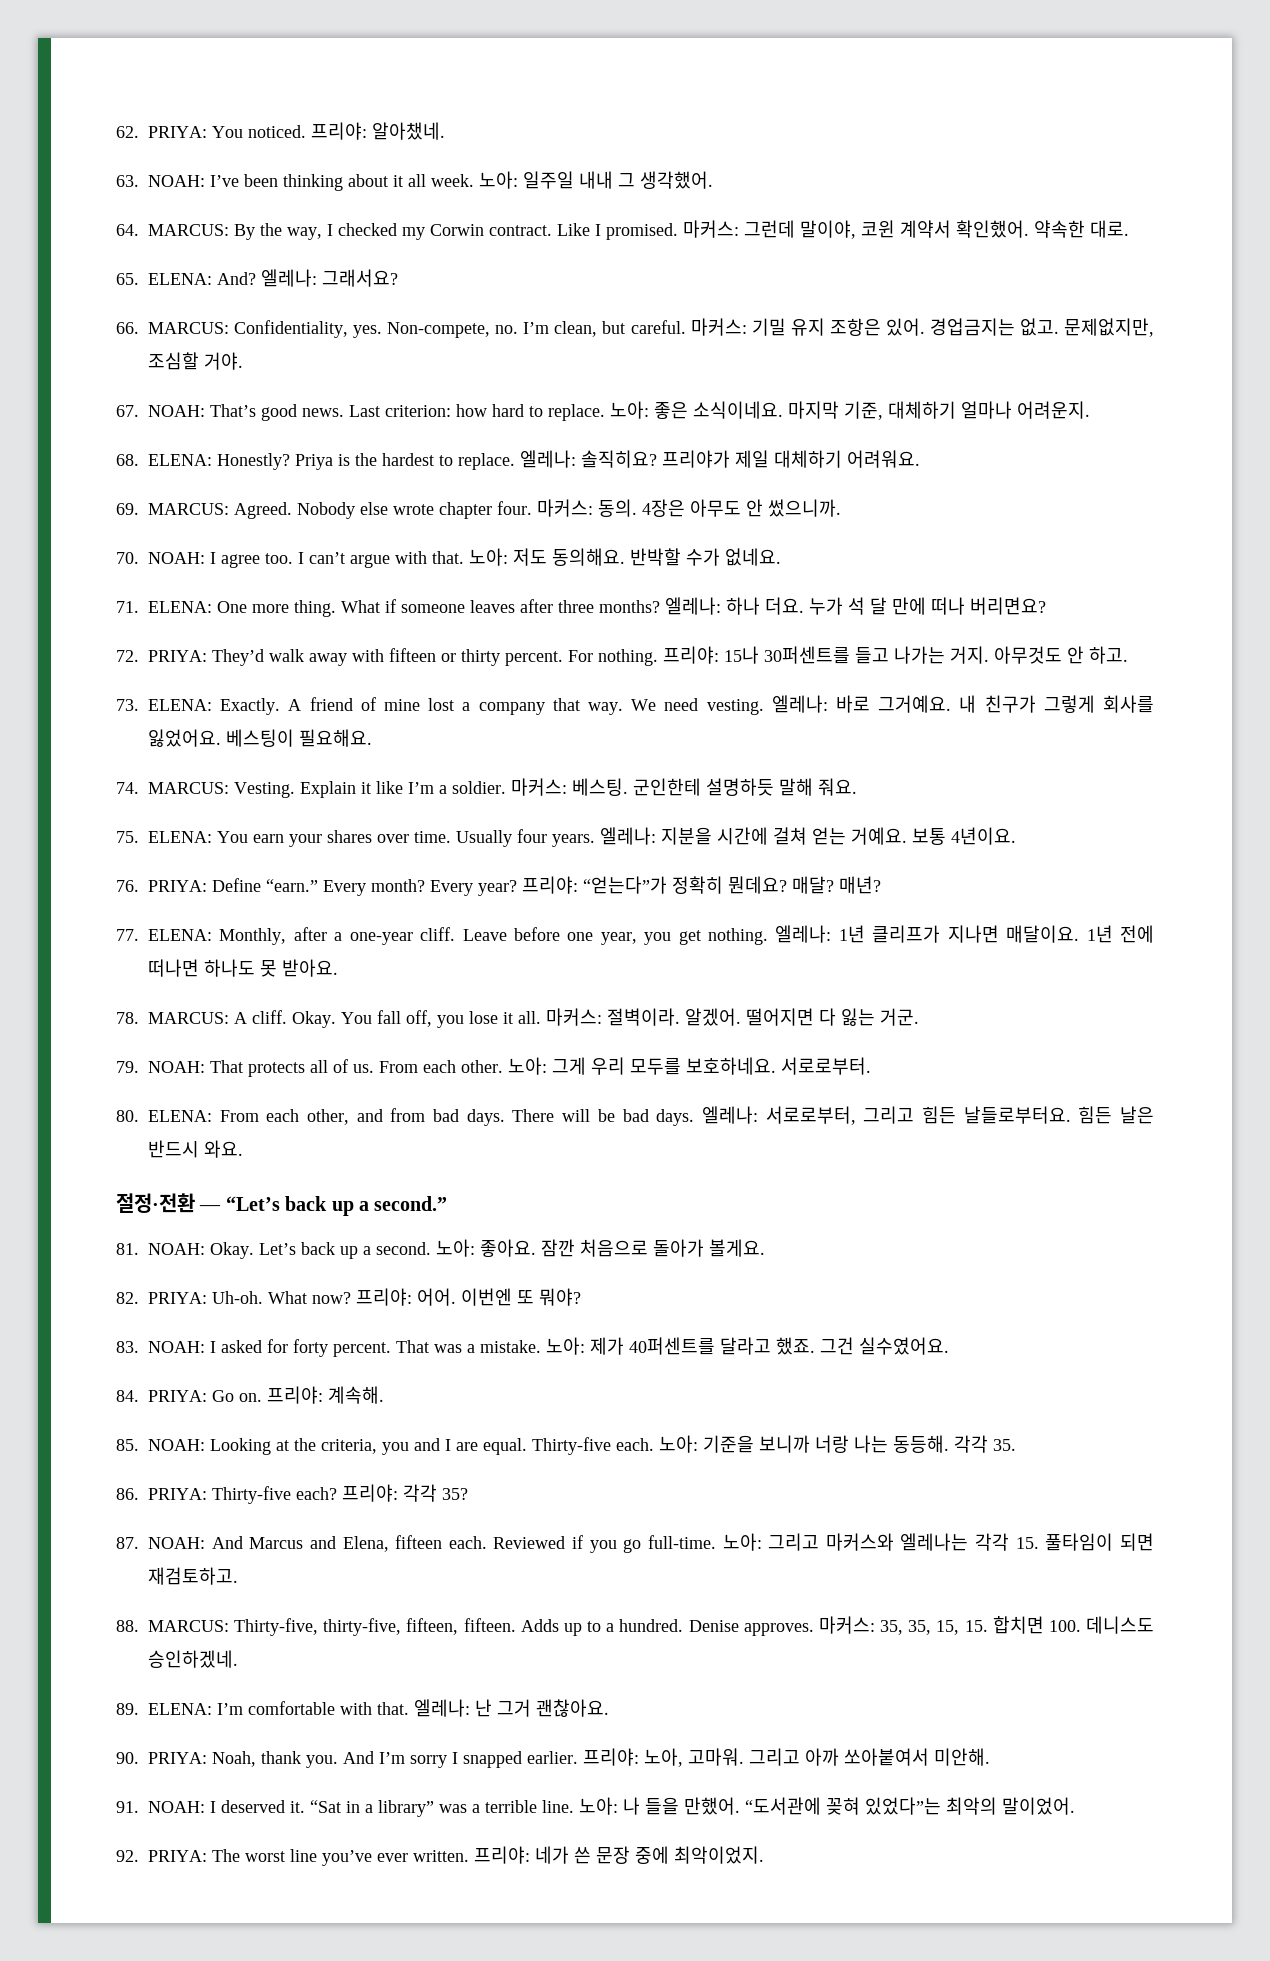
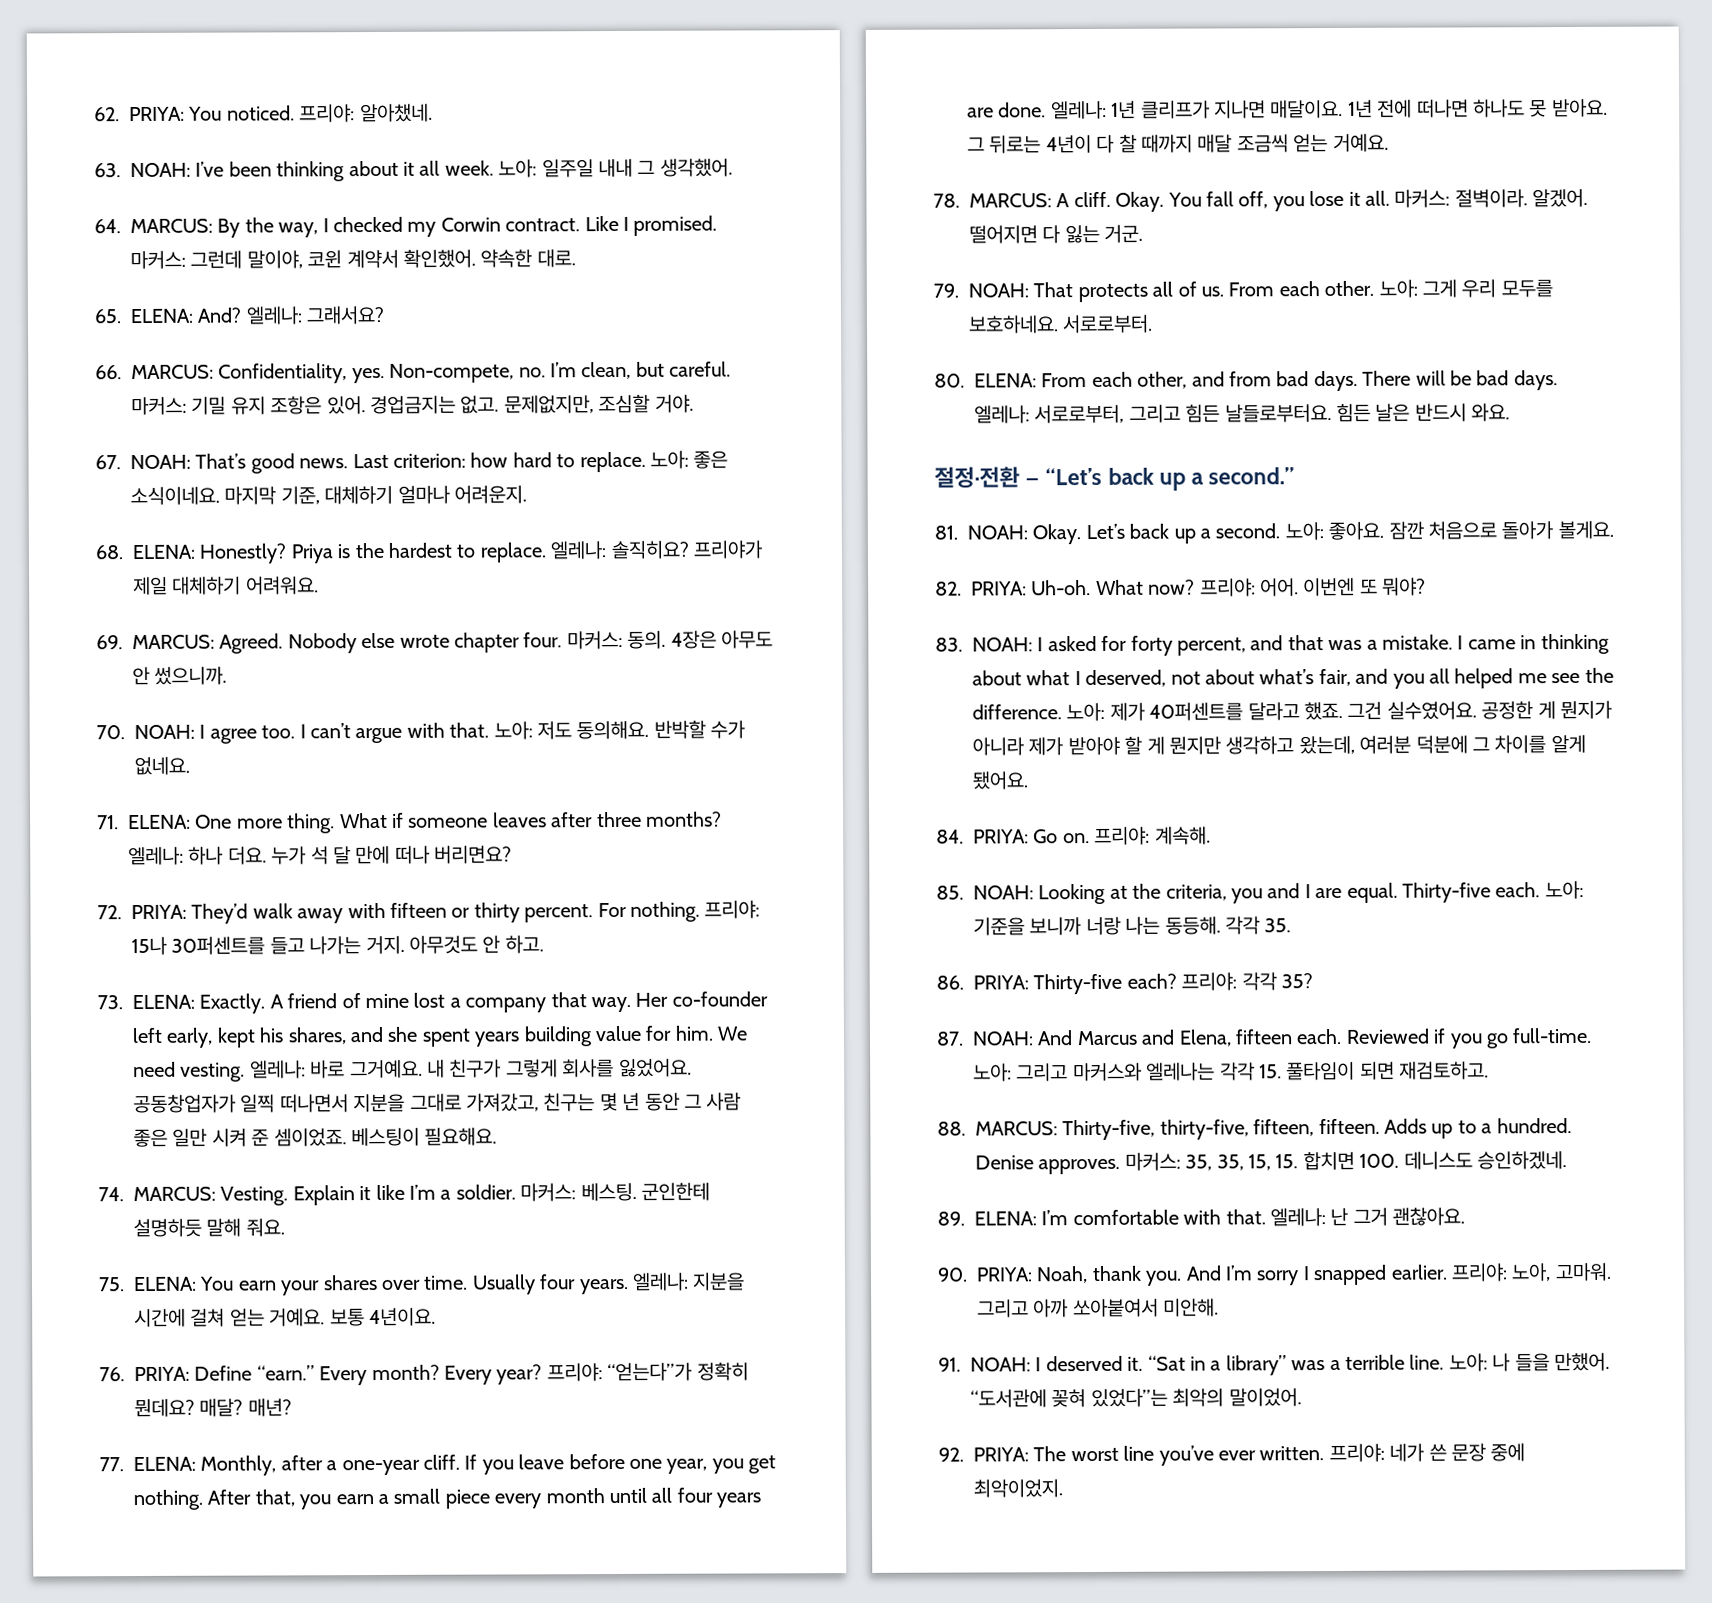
+ Her co-founder left early, kept his shares, and she spent years building value for him.
+ 공동창업자가 일찍 떠나면서 지분을 그대로 가져갔고, 친구는 몇 년 동안 그 사람 좋은 일만 시켜 준 셈이었죠.
- Leave before one year, you get nothing.
+ If you leave before one year, you get nothing.
+ After that, you earn a small piece every month until all four years are done.
+ 그 뒤로는 4년이 다 찰 때까지 매달 조금씩 얻는 거예요.
- 83. NOAH: I asked for forty percent. That was a mistake.
+ 83. NOAH: I asked for forty percent, and that was a mistake. I came in thinking about what I deserved, not about what’s fair, and you all helped me see the difference.
+ 공정한 게 뭔지가 아니라 제가 받아야 할 게 뭔지만 생각하고 왔는데, 여러분 덕분에 그 차이를 알게 됐어요.

